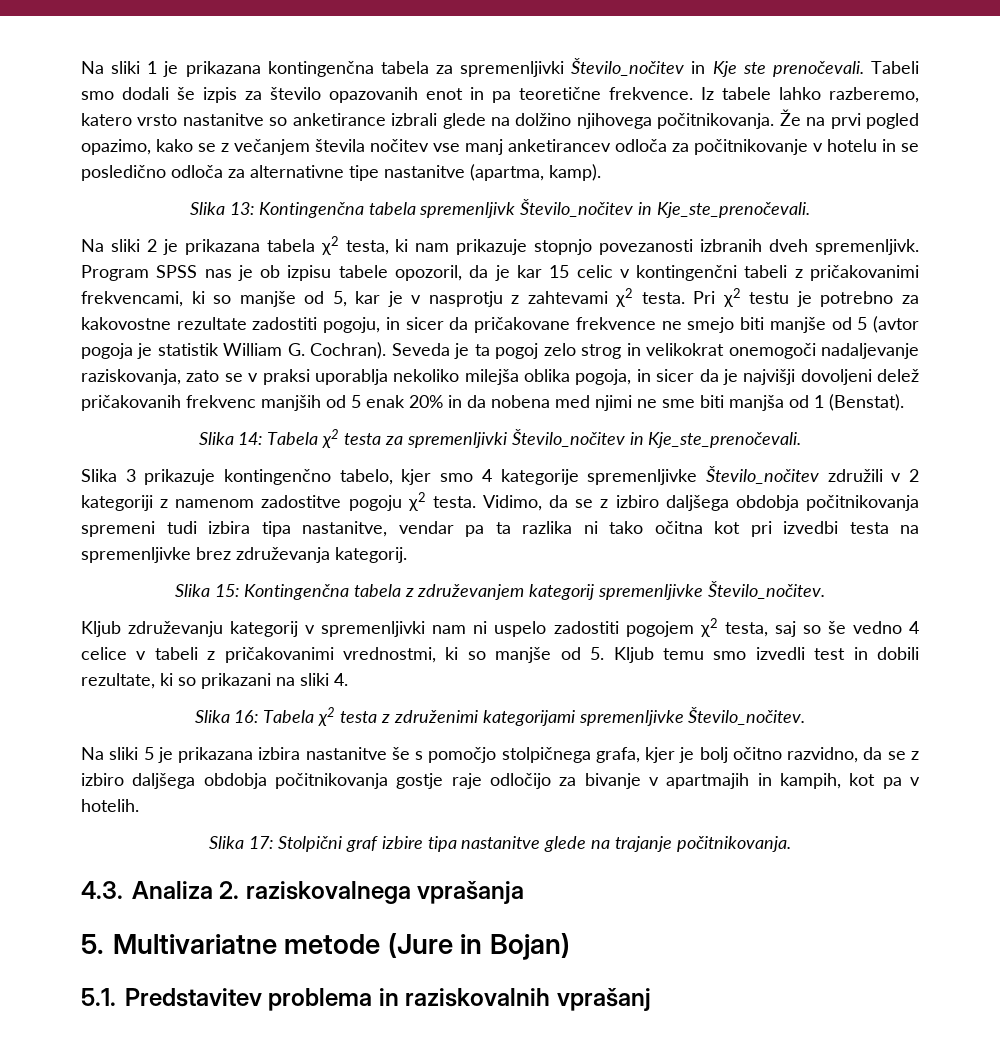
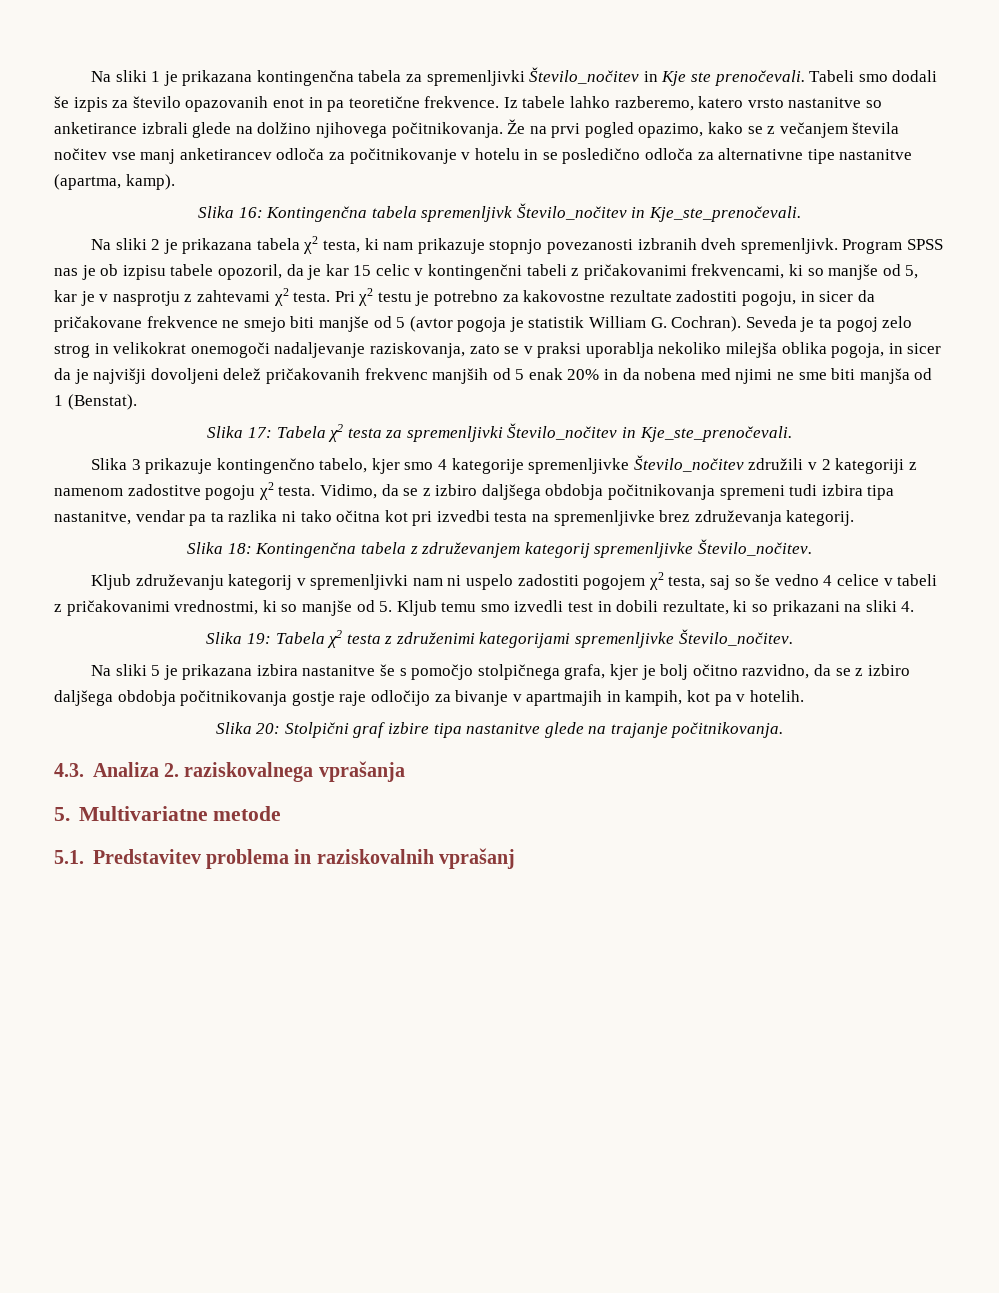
- Slika 13: Kontingenčna tabela spremenljivk Število_nočitev in Kje_ste_prenočevali.
+ Slika 16: Kontingenčna tabela spremenljivk Število_nočitev in Kje_ste_prenočevali.
- Slika 14: Tabela χ2 testa za spremenljivki Število_nočitev in Kje_ste_prenočevali.
+ Slika 17: Tabela χ2 testa za spremenljivki Število_nočitev in Kje_ste_prenočevali.
- Slika 15: Kontingenčna tabela z združevanjem kategorij spremenljivke Število_nočitev.
+ Slika 18: Kontingenčna tabela z združevanjem kategorij spremenljivke Število_nočitev.
- Slika 16: Tabela χ2 testa z združenimi kategorijami spremenljivke Število_nočitev.
+ Slika 19: Tabela χ2 testa z združenimi kategorijami spremenljivke Število_nočitev.
- Slika 17: Stolpični graf izbire tipa nastanitve glede na trajanje počitnikovanja.
+ Slika 20: Stolpični graf izbire tipa nastanitve glede na trajanje počitnikovanja.
- 5. Multivariatne metode (Jure in Bojan)
+ 5. Multivariatne metode

